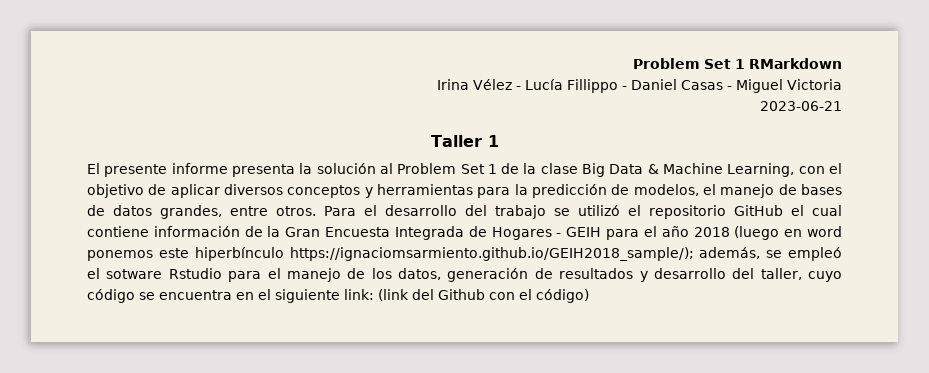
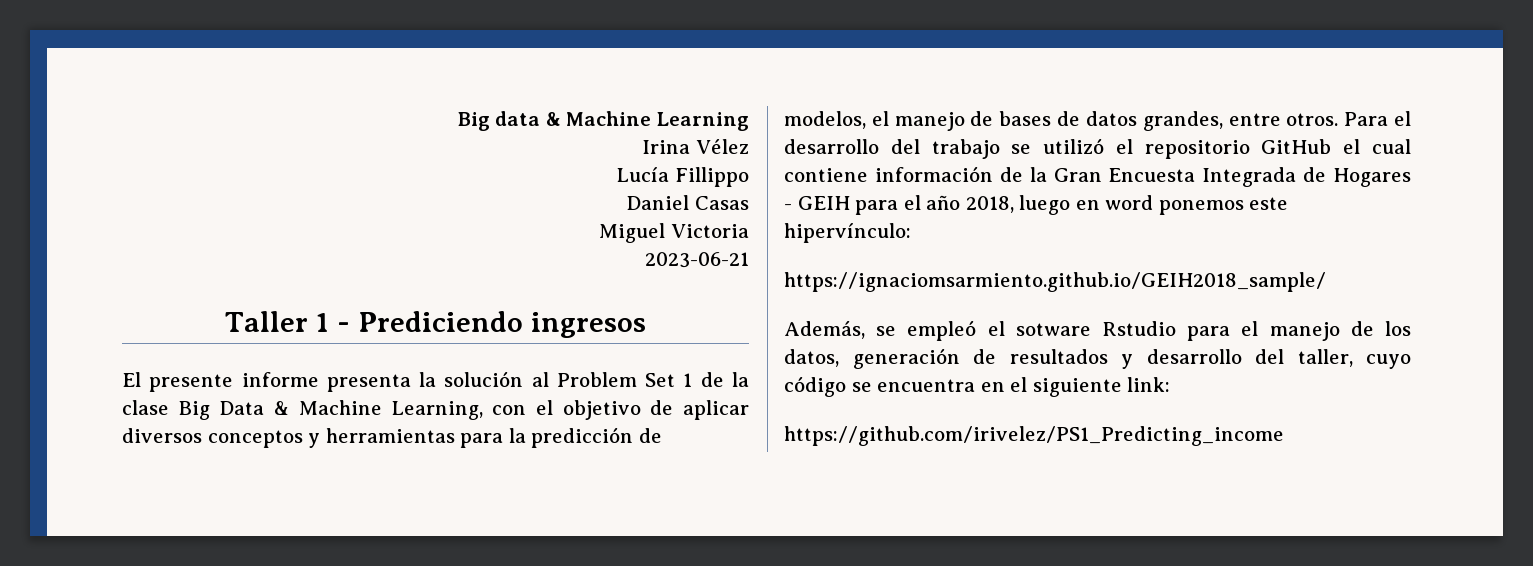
- Problem Set 1 RMarkdown
+ Big data & Machine Learning
- Irina Vélez - Lucía Fillippo - Daniel Casas - Miguel Victoria
+ Irina Vélez
+ Lucía Fillippo
+ Daniel Casas
+ Miguel Victoria
- Taller 1
+ Taller 1 - Prediciendo ingresos
- Para el desarrollo del trabajo se utilizó el repositorio GitHub el cual contiene información de la Gran Encuesta Integrada de Hogares - GEIH para el año 2018 (luego en word ponemos este hiperbínculo https://ignaciomsarmiento.github.io/GEIH2018_sample/); además, se empleó el sotware Rstudio para el manejo de los datos, generación de resultados y desarrollo del taller, cuyo código se encuentra en el siguiente link: (link del Github con el código)
+ Para el desarrollo del trabajo se utilizó el repositorio GitHub el cual contiene información de la Gran Encuesta Integrada de Hogares - GEIH para el año 2018, luego en word ponemos este hipervínculo:
+ https://ignaciomsarmiento.github.io/GEIH2018_sample/
+ Además, se empleó el sotware Rstudio para el manejo de los datos, generación de resultados y desarrollo del taller, cuyo código se encuentra en el siguiente link:
+ https://github.com/irivelez/PS1_Predicting_income

